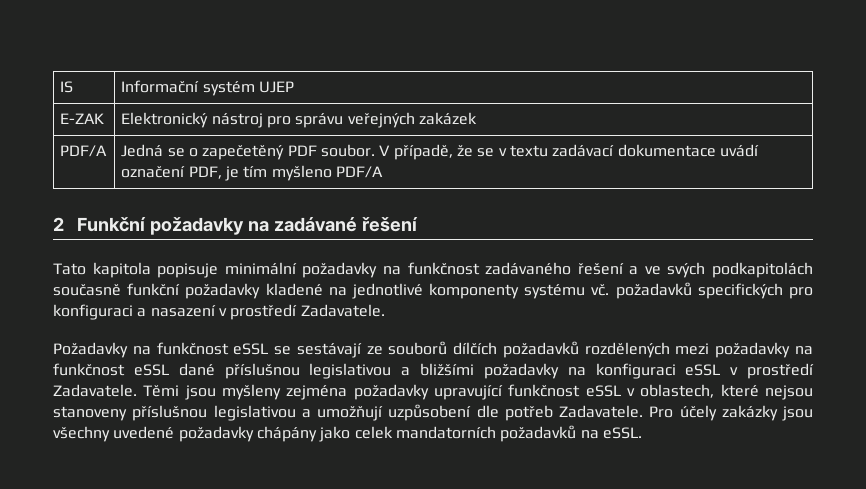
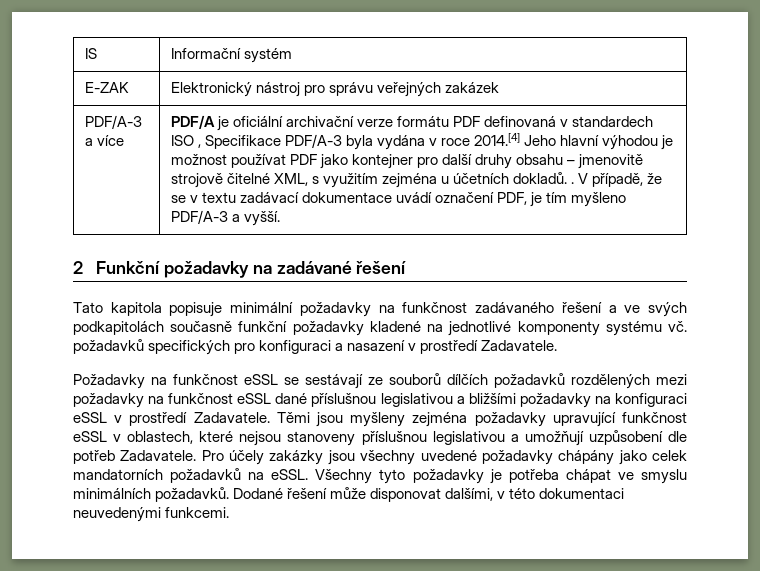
- IS | Informační systém UJEP
+ IS | Informační systém
- PDF/A | Jedná se o zapečetěný PDF soubor.
+ PDF/A-3 a více | PDF/A je oficiální archivační verze formátu PDF definovaná v standardech ISO , Specifikace PDF/A-3 byla vydána v roce 2014.[4] Jeho hlavní výhodou je možnost používat PDF jako kontejner pro další druhy obsahu – jmenovitě strojově čitelné XML, s využitím zejména u účetních dokladů. .
- V případě, že se v textu zadávací dokumentace uvádí označení PDF, je tím myšleno PDF/A
+ V případě, že se v textu zadávací dokumentace uvádí označení PDF, je tím myšleno PDF/A-3 a vyšší.
+ Všechny tyto požadavky je potřeba chápat ve smyslu minimálních požadavků. Dodané řešení může disponovat dalšími, v této dokumentaci neuvedenými funkcemi.

